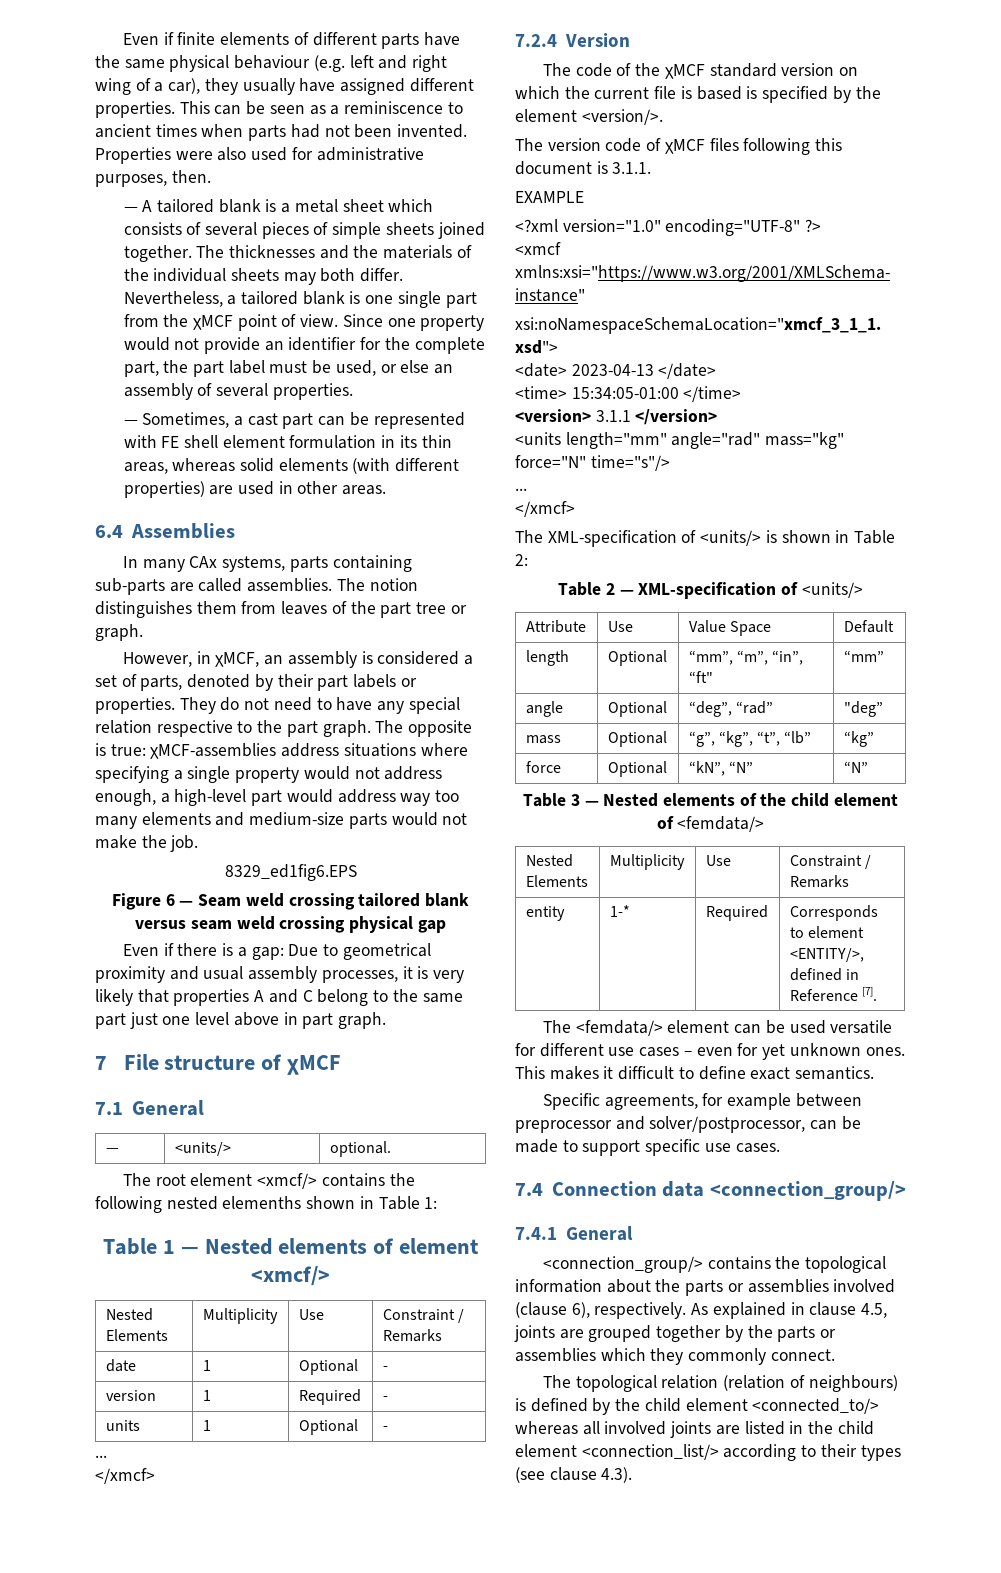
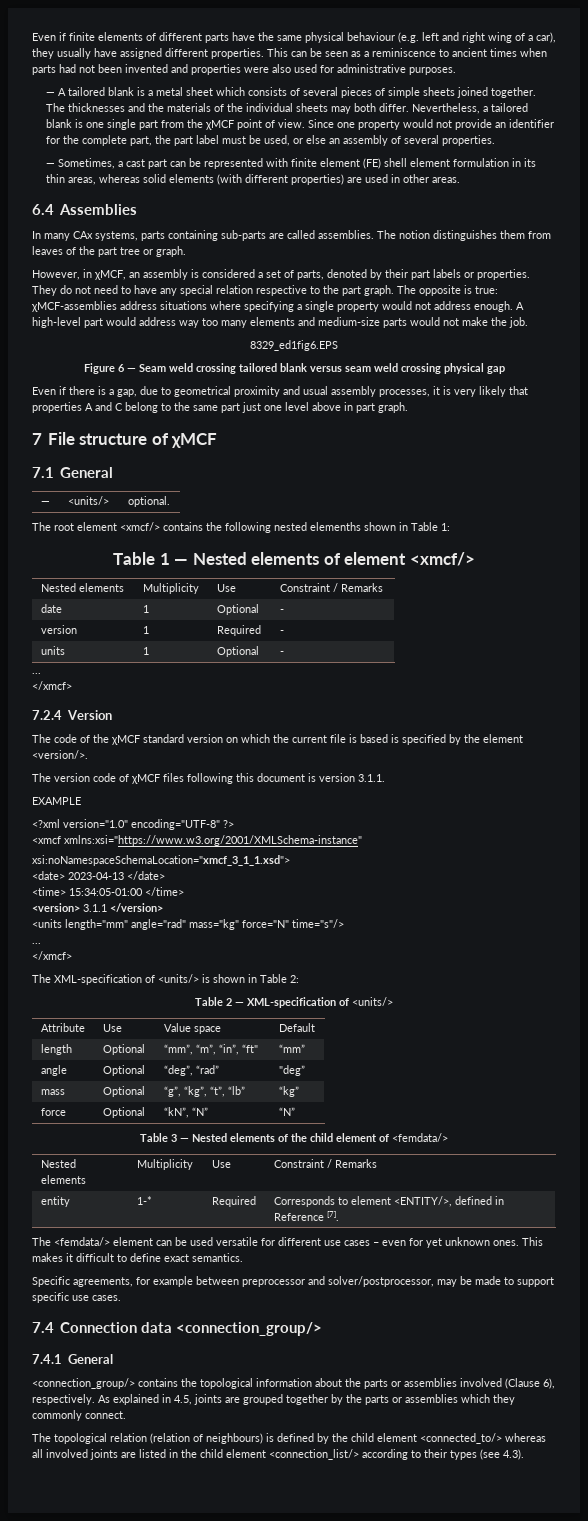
- This can be seen as a reminiscence to ancient times when parts had not been invented. Properties were also used for administrative purposes, then.
+ This can be seen as a reminiscence to ancient times when parts had not been invented and properties were also used for administrative purposes.
- — Sometimes, a cast part can be represented with FE shell element formulation in its thin areas, whereas solid elements (with different properties) are used in other areas.
+ — Sometimes, a cast part can be represented with finite element (FE) shell element formulation in its thin areas, whereas solid elements (with different properties) are used in other areas.
- The opposite is true: χMCF-assemblies address situations where specifying a single property would not address enough, a high-level part would address way too many elements and medium-size parts would not make the job.
+ The opposite is true: χMCF-assemblies address situations where specifying a single property would not address enough. A high-level part would address way too many elements and medium-size parts would not make the job.
- Even if there is a gap: Due to geometrical proximity and usual assembly processes, it is very likely that properties A and C belong to the same part just one level above in part graph.
+ Even if there is a gap, due to geometrical proximity and usual assembly processes, it is very likely that properties A and C belong to the same part just one level above in part graph.
  Table 1 — Nested elements of element <xmcf/>
- Nested Elements | Multiplicity | Use | Constraint / Remarks
+ Nested elements | Multiplicity | Use | Constraint / Remarks
- The version code of χMCF files following this document is 3.1.1.
+ The version code of χMCF files following this document is version 3.1.1.
- Attribute | Use | Value Space | Default
+ Attribute | Use | Value space | Default
  Table 3 — Nested elements of the child element of <femdata/>
- Nested Elements | Multiplicity | Use | Constraint / Remarks
+ Nested elements | Multiplicity | Use | Constraint / Remarks
- Specific agreements, for example between preprocessor and solver/postprocessor, can be made to support specific use cases.
+ Specific agreements, for example between preprocessor and solver/postprocessor, may be made to support specific use cases.
- <connection_group/> contains the topological information about the parts or assemblies involved (clause 6), respectively.
+ <connection_group/> contains the topological information about the parts or assemblies involved (Clause 6), respectively.
- As explained in clause 4.5, joints are grouped together by the parts or assemblies which they commonly connect.
+ As explained in 4.5, joints are grouped together by the parts or assemblies which they commonly connect.
- The topological relation (relation of neighbours) is defined by the child element <connected_to/> whereas all involved joints are listed in the child element <connection_list/> according to their types (see clause 4.3).
+ The topological relation (relation of neighbours) is defined by the child element <connected_to/> whereas all involved joints are listed in the child element <connection_list/> according to their types (see 4.3).

